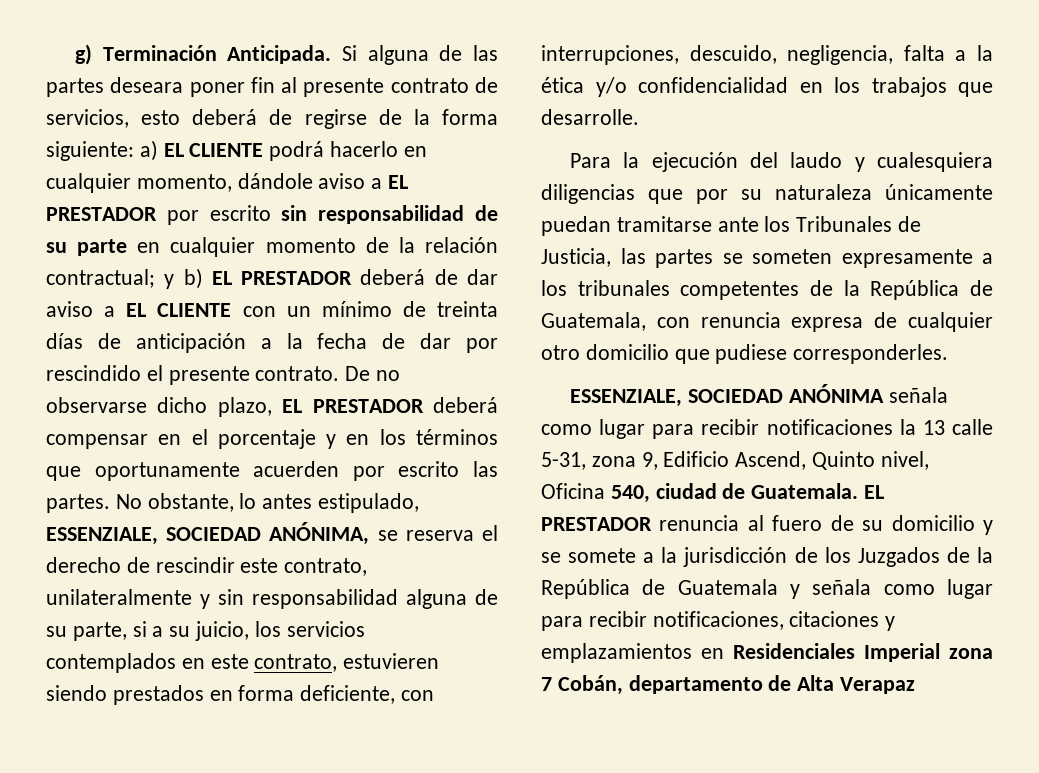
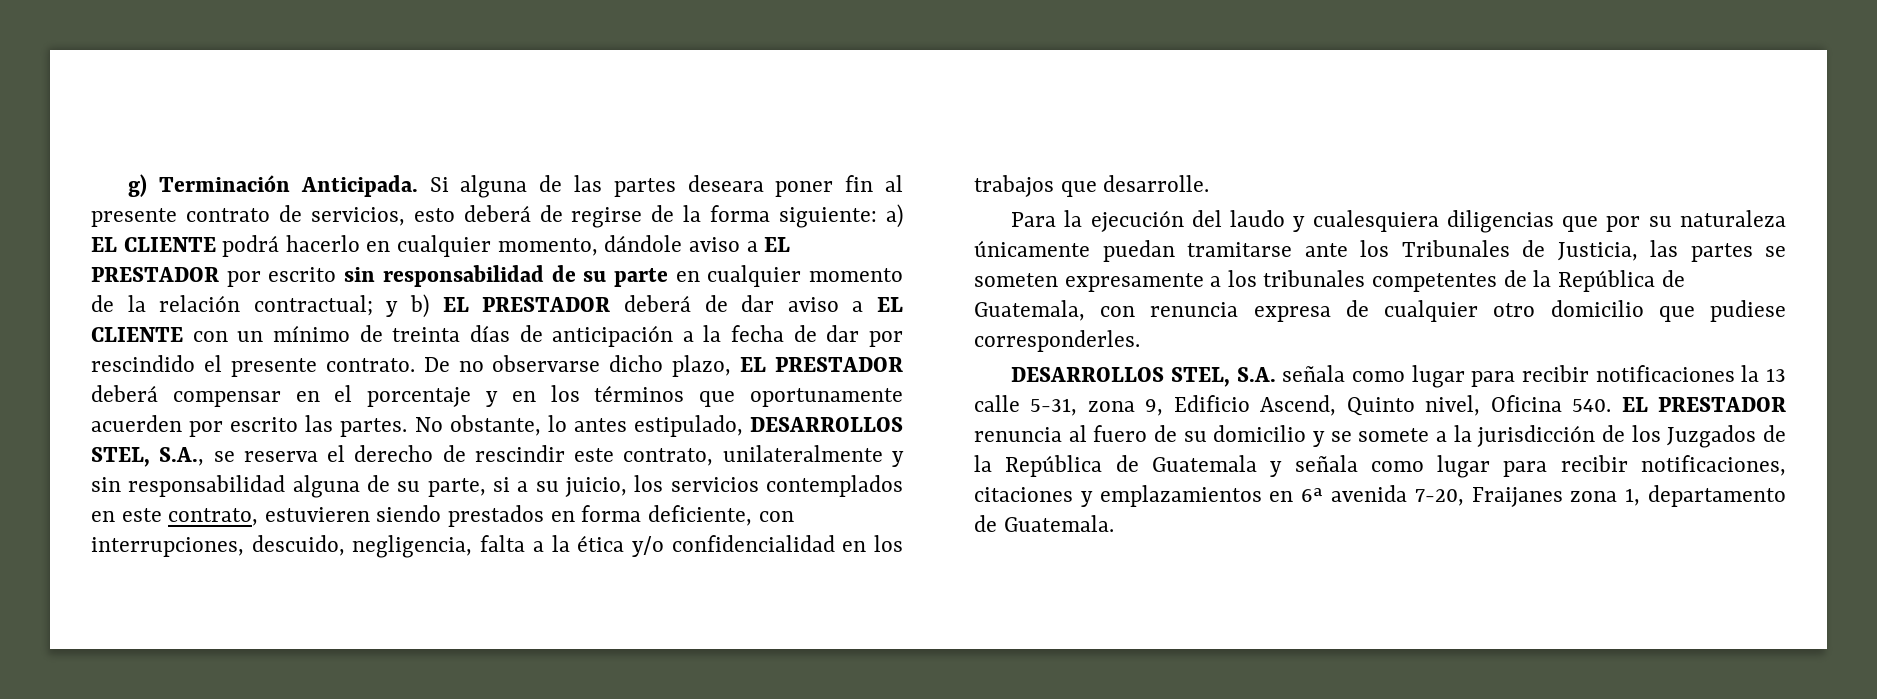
- No obstante, lo antes estipulado, ESSENZIALE, SOCIEDAD ANÓNIMA, se reserva el derecho de rescindir este contrato, unilateralmente y sin responsabilidad alguna de su parte, si a su juicio, los servicios contemplados en este contrato, estuvieren siendo prestados en forma deficiente, con interrupciones, descuido, negligencia, falta a la ética y/o confidencialidad en los trabajos que desarrolle.
+ No obstante, lo antes estipulado, DESARROLLOS STEL, S.A., se reserva el derecho de rescindir este contrato, unilateralmente y sin responsabilidad alguna de su parte, si a su juicio, los servicios contemplados en este contrato, estuvieren siendo prestados en forma deficiente, con interrupciones, descuido, negligencia, falta a la ética y/o confidencialidad en los trabajos que desarrolle.
- ESSENZIALE, SOCIEDAD ANÓNIMA señala como lugar para recibir notificaciones la 13 calle 5-31, zona 9, Edificio Ascend, Quinto nivel, Oficina 540, ciudad de Guatemala. EL PRESTADOR renuncia al fuero de su domicilio y se somete a la jurisdicción de los Juzgados de la República de Guatemala y señala como lugar para recibir notificaciones, citaciones y emplazamientos en Residenciales Imperial zona 7 Cobán, departamento de Alta Verapaz
+ DESARROLLOS STEL, S.A. señala como lugar para recibir notificaciones la 13 calle 5-31, zona 9, Edificio Ascend, Quinto nivel, Oficina 540. EL PRESTADOR renuncia al fuero de su domicilio y se somete a la jurisdicción de los Juzgados de la República de Guatemala y señala como lugar para recibir notificaciones, citaciones y emplazamientos en 6ª avenida 7-20, Fraijanes zona 1, departamento de Guatemala.

